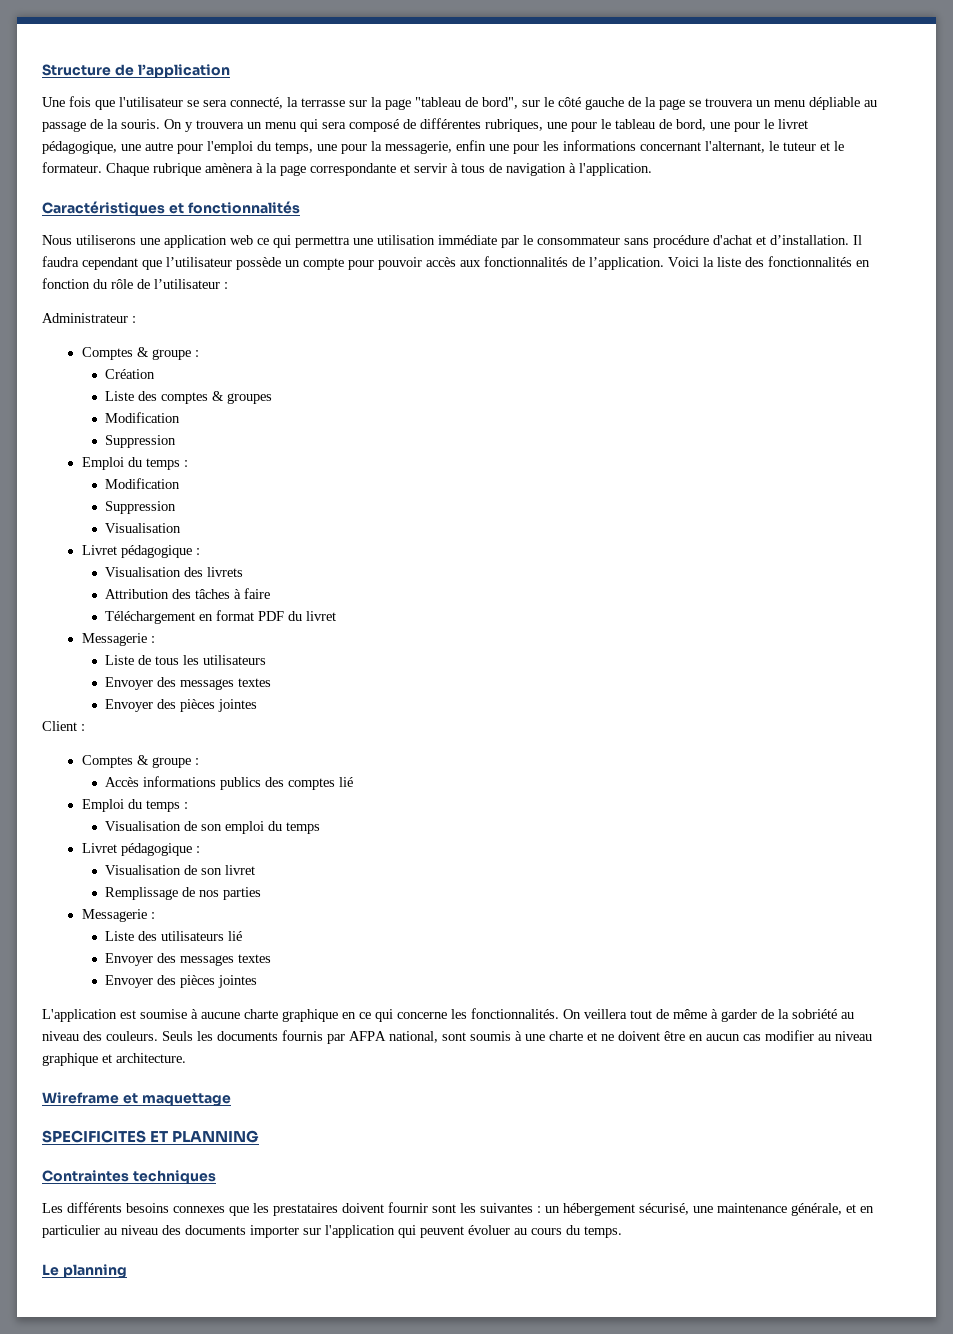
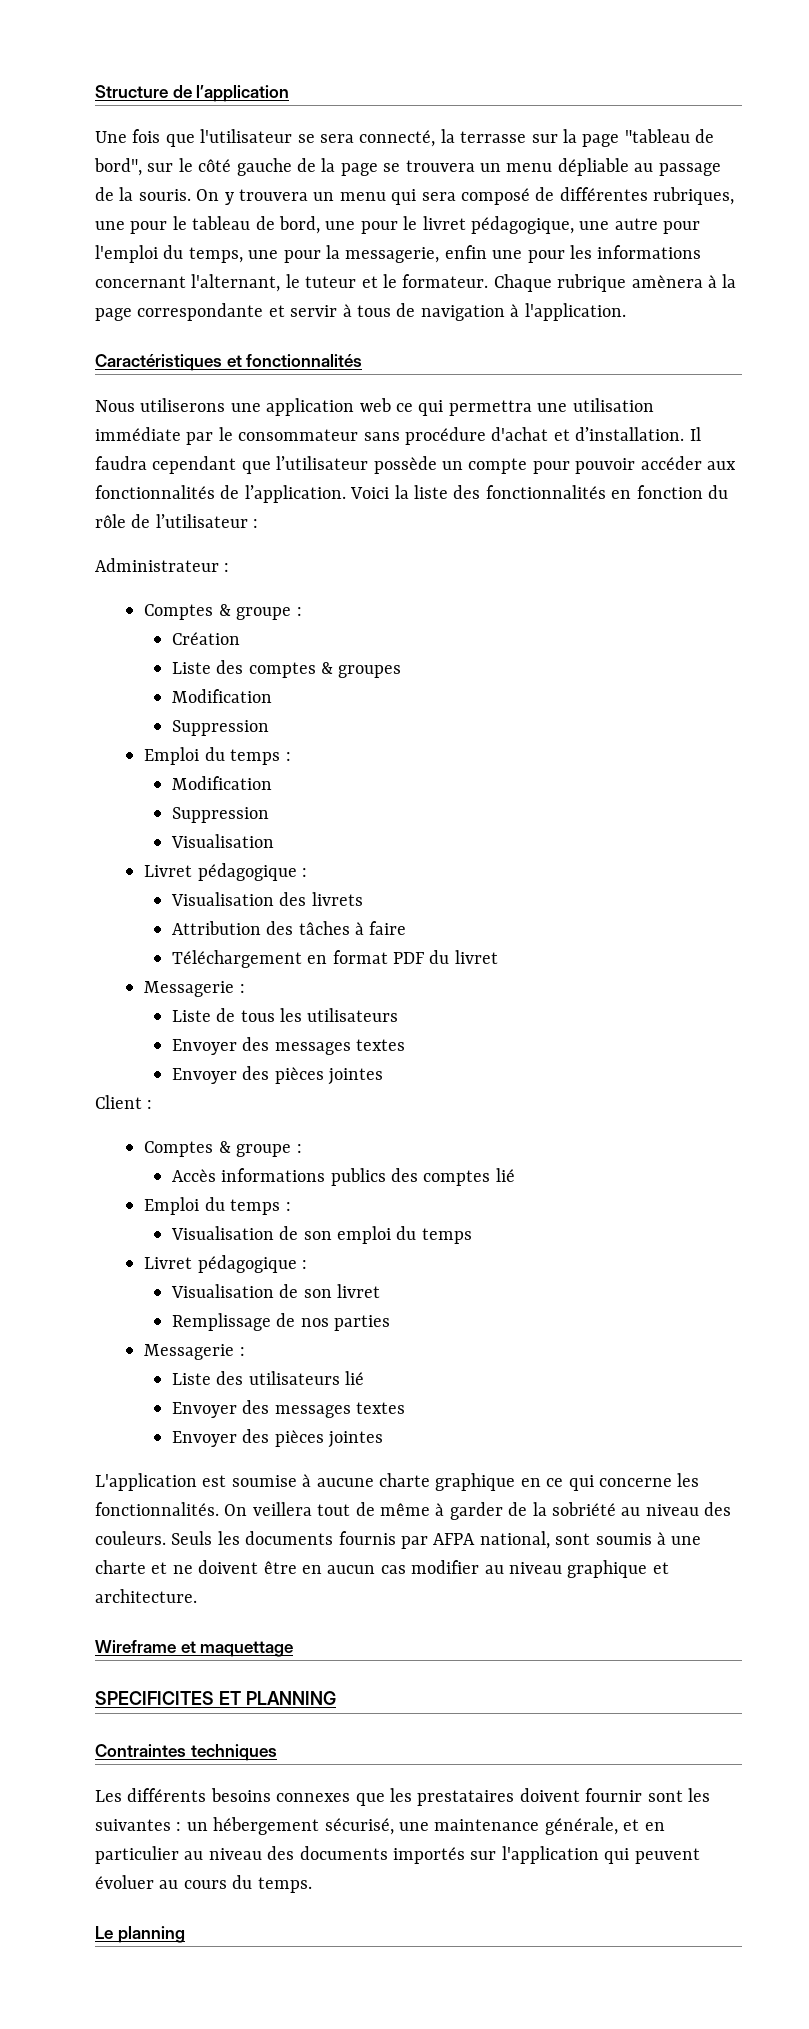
- Il faudra cependant que l’utilisateur possède un compte pour pouvoir accès aux fonctionnalités de l’application.
+ Il faudra cependant que l’utilisateur possède un compte pour pouvoir accéder aux fonctionnalités de l’application.
- Les différents besoins connexes que les prestataires doivent fournir sont les suivantes : un hébergement sécurisé, une maintenance générale, et en particulier au niveau des documents importer sur l'application qui peuvent évoluer au cours du temps.
+ Les différents besoins connexes que les prestataires doivent fournir sont les suivantes : un hébergement sécurisé, une maintenance générale, et en particulier au niveau des documents importés sur l'application qui peuvent évoluer au cours du temps.

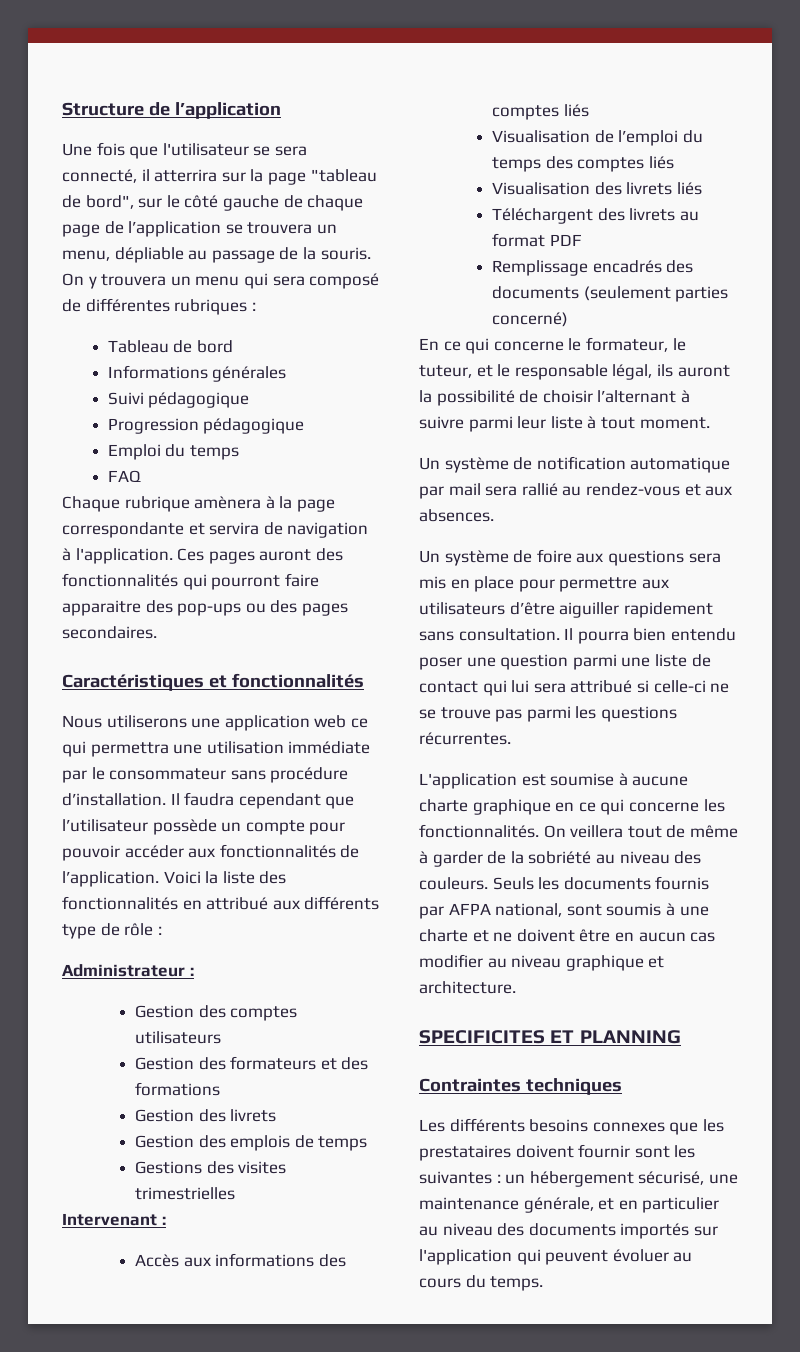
- Une fois que l'utilisateur se sera connecté, la terrasse sur la page "tableau de bord", sur le côté gauche de la page se trouvera un menu dépliable au passage de la souris.
+ Une fois que l'utilisateur se sera connecté, il atterrira sur la page "tableau de bord", sur le côté gauche de chaque page de l’application se trouvera un menu, dépliable au passage de la souris.
- On y trouvera un menu qui sera composé de différentes rubriques, une pour le tableau de bord, une pour le livret pédagogique, une autre pour l'emploi du temps, une pour la messagerie, enfin une pour les informations concernant l'alternant, le tuteur et le formateur. Chaque rubrique amènera à la page correspondante et servir à tous de navigation à l'application.
+ On y trouvera un menu qui sera composé de différentes rubriques :
+ Tableau de bord
+ Informations générales
+ Suivi pédagogique
+ Progression pédagogique
+ Emploi du temps
+ FAQ
+ Chaque rubrique amènera à la page correspondante et servira de navigation à l'application. Ces pages auront des fonctionnalités qui pourront faire apparaitre des pop-ups ou des pages secondaires.
- Nous utiliserons une application web ce qui permettra une utilisation immédiate par le consommateur sans procédure d'achat et d’installation.
+ Nous utiliserons une application web ce qui permettra une utilisation immédiate par le consommateur sans procédure d’installation.
- Voici la liste des fonctionnalités en fonction du rôle de l’utilisateur :
+ Voici la liste des fonctionnalités en attribué aux différents type de rôle :
  Administrateur :
- Comptes & groupe :
- Création
- Liste des comptes & groupes
- Modification
- Suppression
- Emploi du temps :
- Modification
- Suppression
- Visualisation
- Livret pédagogique :
- Visualisation des livrets
- Attribution des tâches à faire
- Téléchargement en format PDF du livret
- Messagerie :
- Liste de tous les utilisateurs
- Envoyer des messages textes
- Envoyer des pièces jointes
- Client :
- Comptes & groupe :
- Accès informations publics des comptes lié
- Emploi du temps :
- Visualisation de son emploi du temps
- Livret pédagogique :
- Visualisation de son livret
- Remplissage de nos parties
- Messagerie :
- Liste des utilisateurs lié
- Envoyer des messages textes
- Envoyer des pièces jointes
+ Gestion des comptes utilisateurs
+ Gestion des formateurs et des formations
+ Gestion des livrets
+ Gestion des emplois de temps
+ Gestions des visites trimestrielles
+ Intervenant :
+ Accès aux informations des comptes liés
+ Visualisation de l’emploi du temps des comptes liés
+ Visualisation des livrets liés
+ Téléchargent des livrets au format PDF
+ Remplissage encadrés des documents (seulement parties concerné)
+ En ce qui concerne le formateur, le tuteur, et le responsable légal, ils auront la possibilité de choisir l’alternant à suivre parmi leur liste à tout moment.
+ Un système de notification automatique par mail sera rallié au rendez-vous et aux absences.
+ Un système de foire aux questions sera mis en place pour permettre aux utilisateurs d’être aiguiller rapidement sans consultation. Il pourra bien entendu poser une question parmi une liste de contact qui lui sera attribué si celle-ci ne se trouve pas parmi les questions récurrentes.
- Wireframe et maquettage
- Le planning

